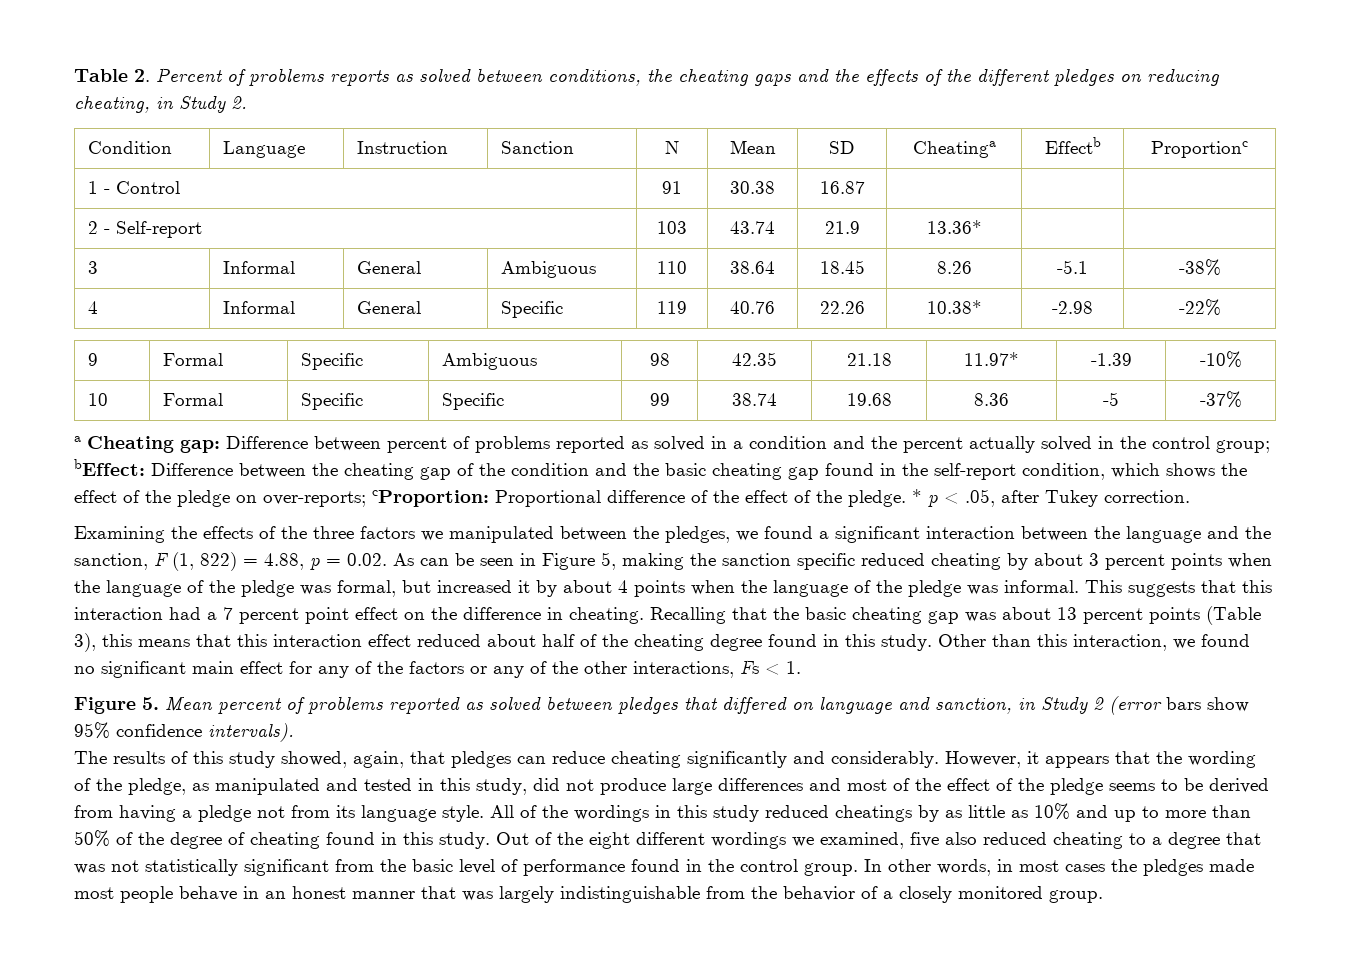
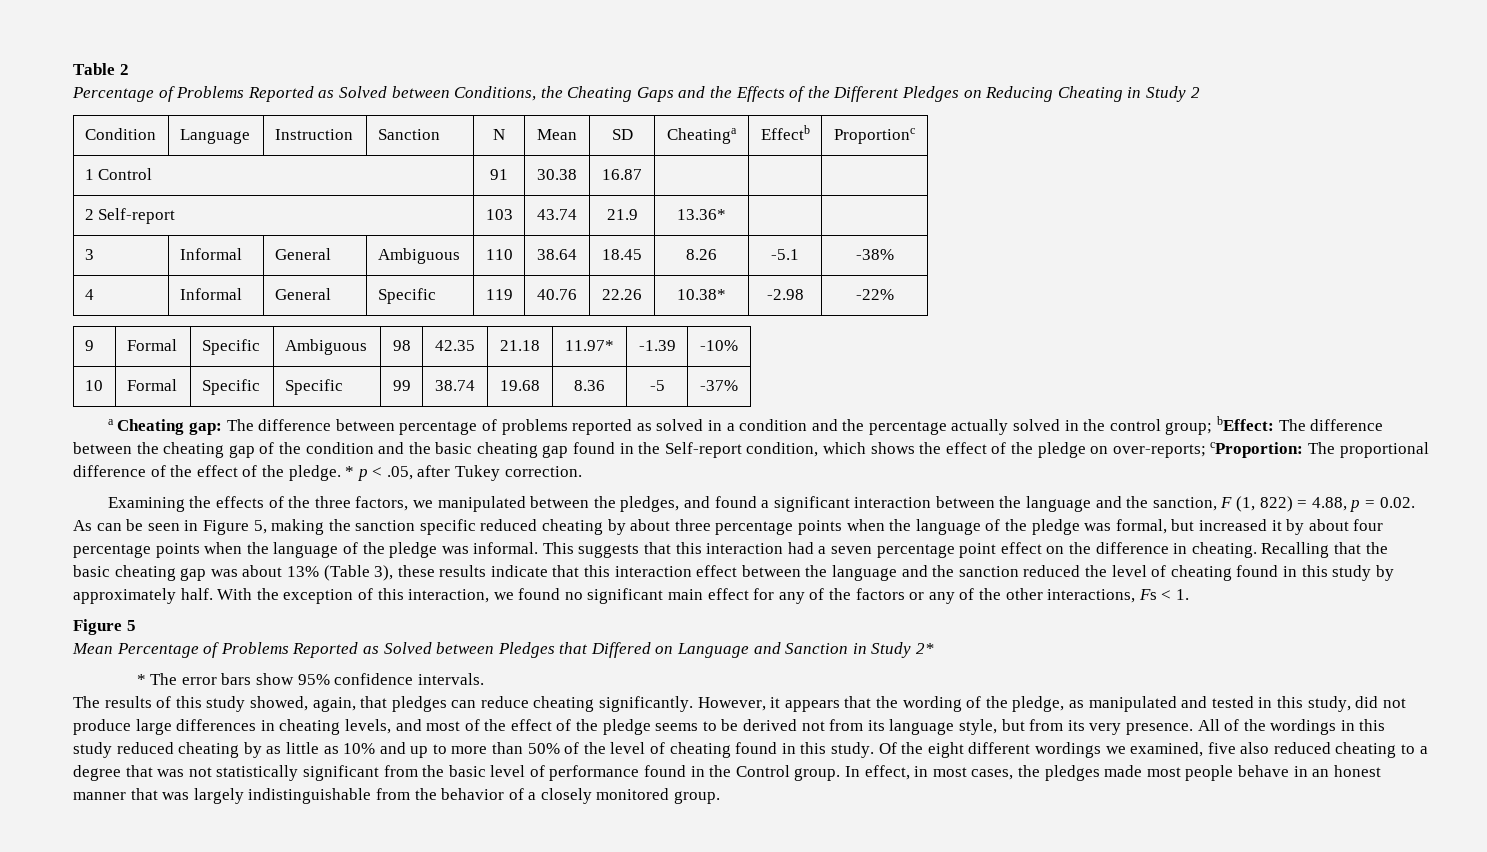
- Table 2. Percent of problems reports as solved between conditions, the cheating gaps and the effects of the different pledges on reducing cheating, in Study 2.
+ Table 2
+ Percentage of Problems Reported as Solved between Conditions, the Cheating Gaps and the Effects of the Different Pledges on Reducing Cheating in Study 2
- 1 - Control | 91 | 30.38 | 16.87 | | |
+ 1 Control | 91 | 30.38 | 16.87 | | |
- 2 - Self-report | 103 | 43.74 | 21.9 | 13.36* | |
+ 2 Self-report | 103 | 43.74 | 21.9 | 13.36* | |
- a Cheating gap: Difference between percent of problems reported as solved in a condition and the percent actually solved in the control group; bEffect: Difference between the cheating gap of the condition and the basic cheating gap found in the self-report condition, which shows the effect of the pledge on over-reports; cProportion: Proportional difference of the effect of the pledge.
+ a Cheating gap: The difference between percentage of problems reported as solved in a condition and the percentage actually solved in the control group; bEffect: The difference between the cheating gap of the condition and the basic cheating gap found in the Self-report condition, which shows the effect of the pledge on over-reports; cProportion: The proportional difference of the effect of the pledge.
- Examining the effects of the three factors we manipulated between the pledges, we found a significant interaction between the language and the sanction, F (1, 822) = 4.88, p = 0.02. As can be seen in Figure 5, making the sanction specific reduced cheating by about 3 percent points when the language of the pledge was formal, but increased it by about 4 points when the language of the pledge was informal.
+ Examining the effects of the three factors, we manipulated between the pledges, and found a significant interaction between the language and the sanction, F (1, 822) = 4.88, p = 0.02. As can be seen in Figure 5, making the sanction specific reduced cheating by about three percentage points when the language of the pledge was formal, but increased it by about four percentage points when the language of the pledge was informal.
- This suggests that this interaction had a 7 percent point effect on the difference in cheating.
+ This suggests that this interaction had a seven percentage point effect on the difference in cheating.
- Recalling that the basic cheating gap was about 13 percent points (Table 3), this means that this interaction effect reduced about half of the cheating degree found in this study. Other than this interaction, we found no significant main effect for any of the factors or any of the other interactions, Fs < 1.
+ Recalling that the basic cheating gap was about 13% (Table 3), these results indicate that this interaction effect between the language and the sanction reduced the level of cheating found in this study by approximately half. With the exception of this interaction, we found no significant main effect for any of the factors or any of the other interactions, Fs < 1.
- Figure 5. Mean percent of problems reported as solved between pledges that differed on language and sanction, in Study 2 (error bars show 95% confidence intervals).
+ Figure 5
+ Mean Percentage of Problems Reported as Solved between Pledges that Differed on Language and Sanction in Study 2*
+ * The error bars show 95% confidence intervals.
- The results of this study showed, again, that pledges can reduce cheating significantly and considerably.
+ The results of this study showed, again, that pledges can reduce cheating significantly.
- However, it appears that the wording of the pledge, as manipulated and tested in this study, did not produce large differences and most of the effect of the pledge seems to be derived from having a pledge not from its language style.
+ However, it appears that the wording of the pledge, as manipulated and tested in this study, did not produce large differences in cheating levels, and most of the effect of the pledge seems to be derived not from its language style, but from its very presence.
- All of the wordings in this study reduced cheatings by as little as 10% and up to more than 50% of the degree of cheating found in this study.
+ All of the wordings in this study reduced cheating by as little as 10% and up to more than 50% of the level of cheating found in this study.
- Out of the eight different wordings we examined, five also reduced cheating to a degree that was not statistically significant from the basic level of performance found in the control group.
+ Of the eight different wordings we examined, five also reduced cheating to a degree that was not statistically significant from the basic level of performance found in the Control group.
- In other words, in most cases the pledges made most people behave in an honest manner that was largely indistinguishable from the behavior of a closely monitored group.
+ In effect, in most cases, the pledges made most people behave in an honest manner that was largely indistinguishable from the behavior of a closely monitored group.

